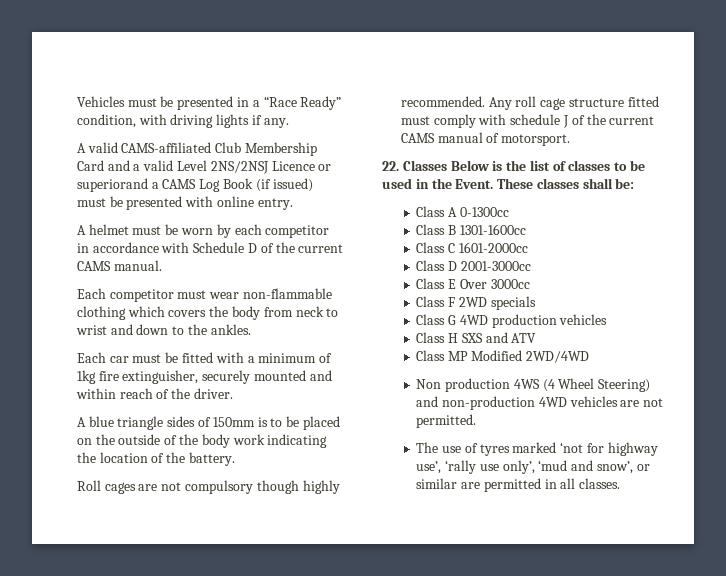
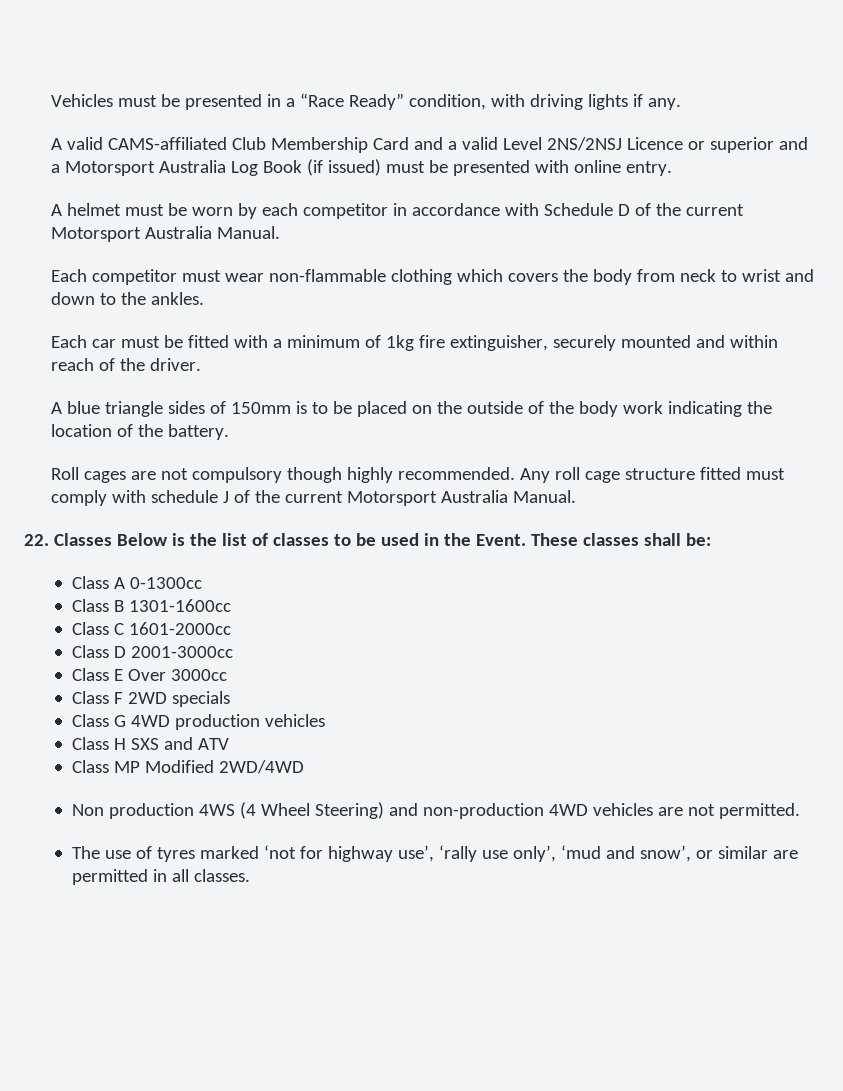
- A valid CAMS-affiliated Club Membership Card and a valid Level 2NS/2NSJ Licence or superiorand a CAMS Log Book (if issued) must be presented with online entry.
+ A valid CAMS-affiliated Club Membership Card and a valid Level 2NS/2NSJ Licence or superior and a Motorsport Australia Log Book (if issued) must be presented with online entry.
- A helmet must be worn by each competitor in accordance with Schedule D of the current CAMS manual.
+ A helmet must be worn by each competitor in accordance with Schedule D of the current Motorsport Australia Manual.
- Any roll cage structure fitted must comply with schedule J of the current CAMS manual of motorsport.
+ Any roll cage structure fitted must comply with schedule J of the current Motorsport Australia Manual.

